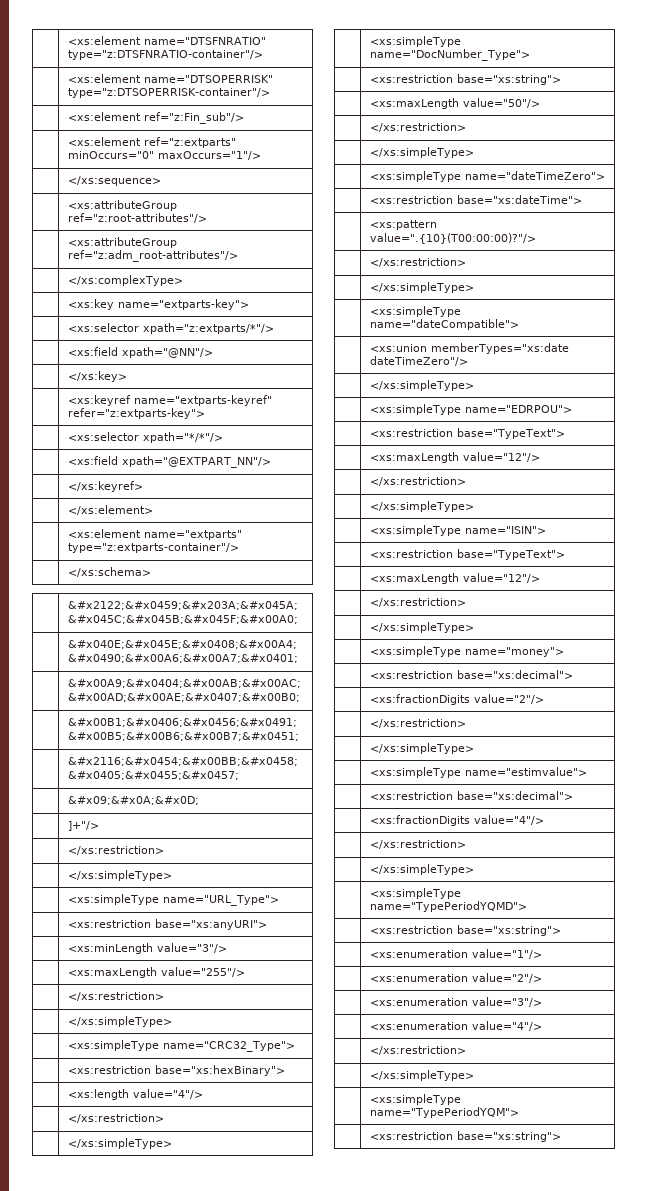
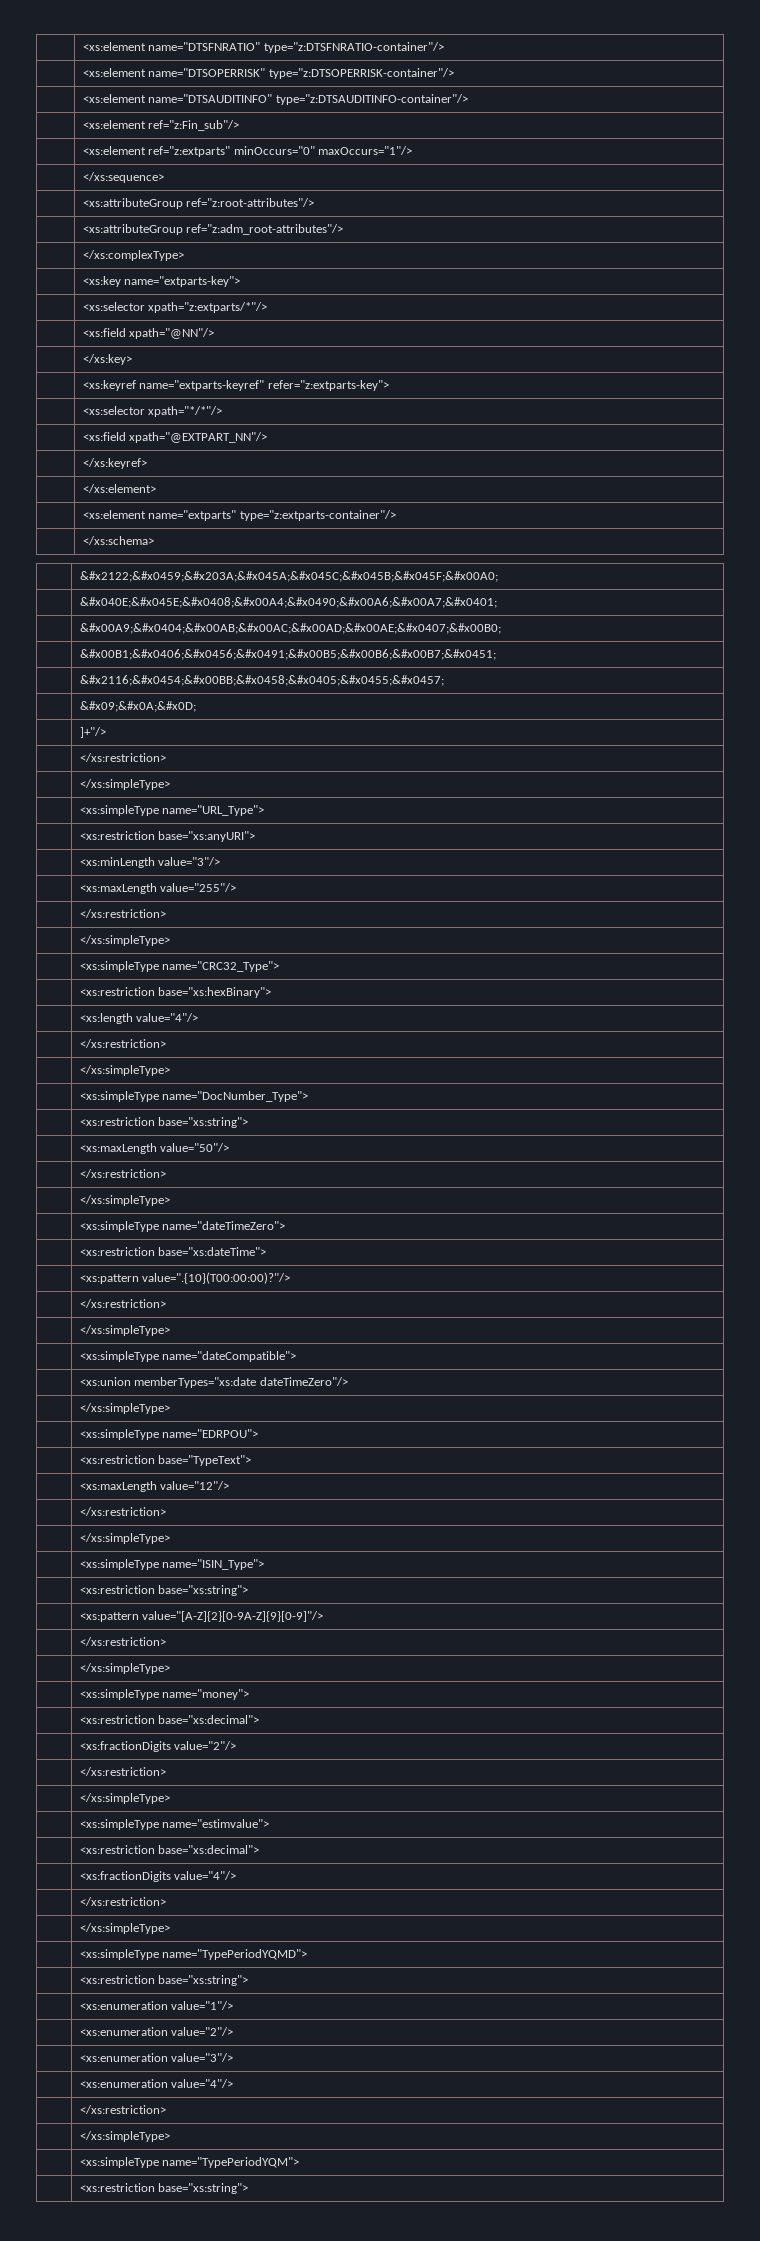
+ | <xs:element name="DTSAUDITINFO" type="z:DTSAUDITINFO-container"/>
- | <xs:simpleType name="ISIN">
- | <xs:restriction base="TypeText">
- | <xs:maxLength value="12"/>
+ | <xs:simpleType name="ISIN_Type">
+ | <xs:restriction base="xs:string">
+ | <xs:pattern value="[A-Z]{2}[0-9A-Z]{9}[0-9]"/>

